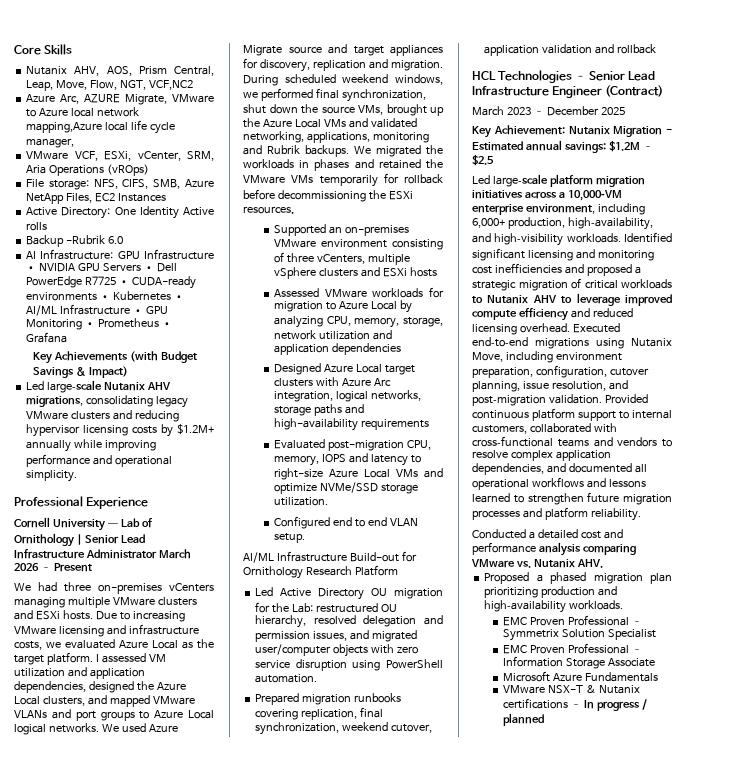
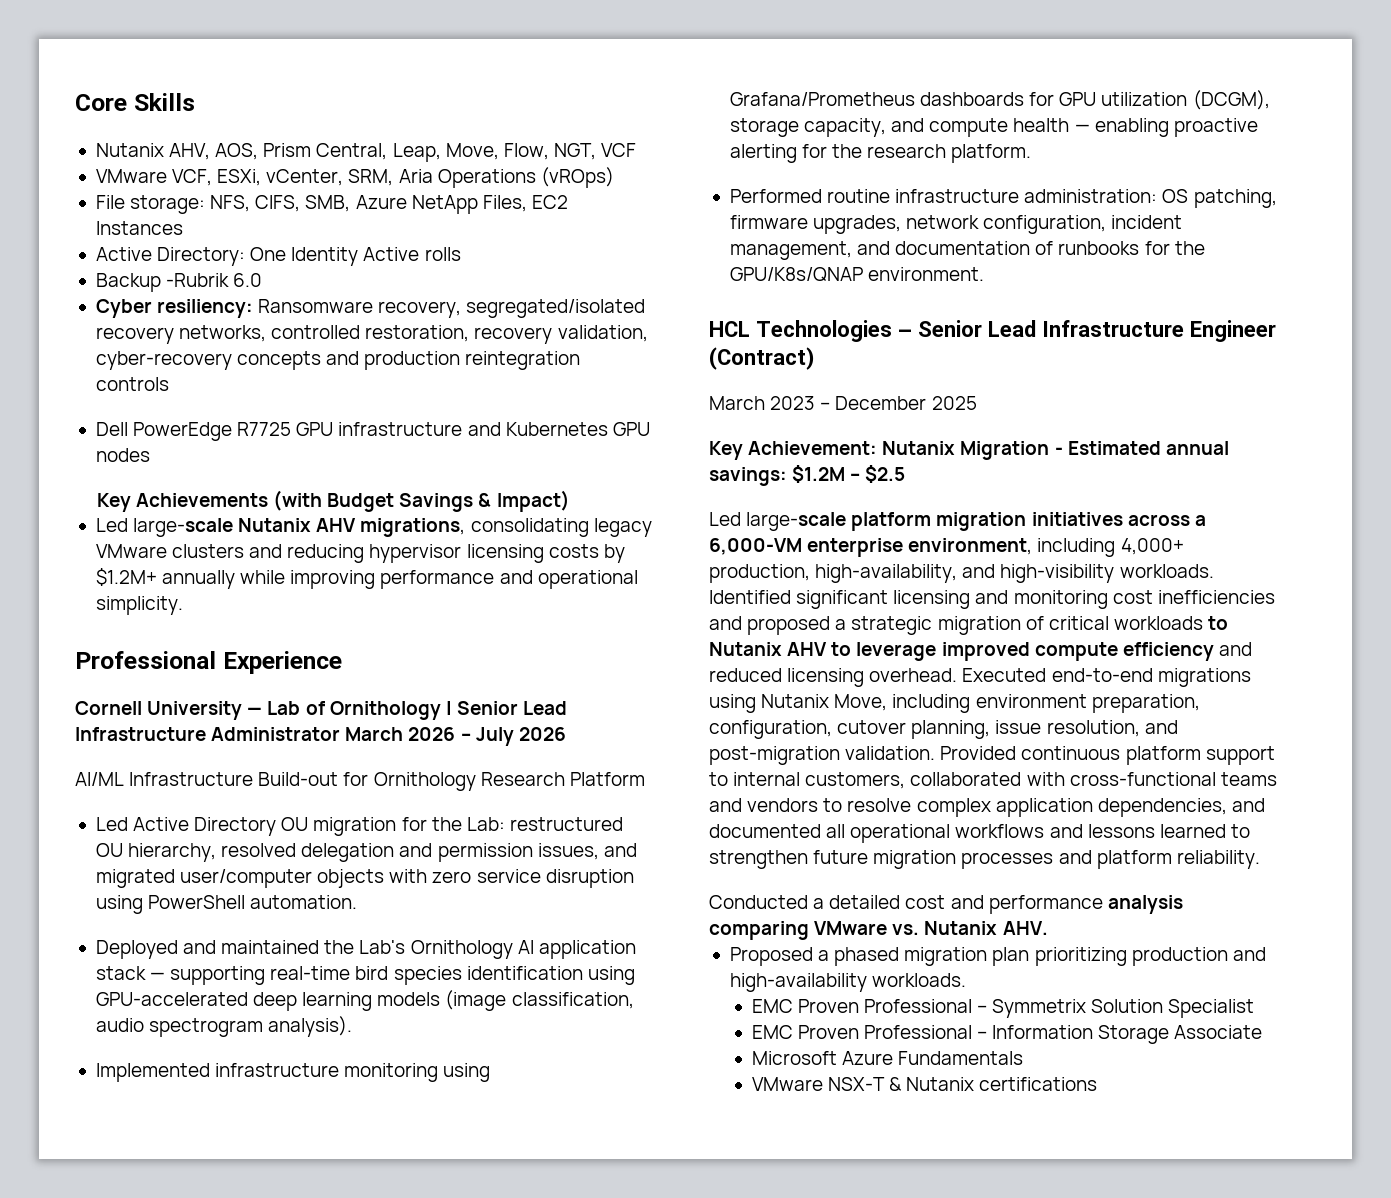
- Nutanix AHV, AOS, Prism Central, Leap, Move, Flow, NGT, VCF,NC2
- Azure Arc, AZURE Migrate, VMware to Azure local network mapping,Azure local life cycle manager,
+ Nutanix AHV, AOS, Prism Central, Leap, Move, Flow, NGT, VCF
- AI Infrastructure: GPU Infrastructure • NVIDIA GPU Servers • Dell PowerEdge R7725 • CUDA-ready environments • Kubernetes • AI/ML Infrastructure • GPU Monitoring • Prometheus • Grafana
+ Cyber resiliency: Ransomware recovery, segregated/isolated recovery networks, controlled restoration, recovery validation, cyber-recovery concepts and production reintegration controls
+ Dell PowerEdge R7725 GPU infrastructure and Kubernetes GPU nodes
- Cornell University — Lab of Ornithology | Senior Lead Infrastructure Administrator March 2026 – Present
- We had three on-premises vCenters managing multiple VMware clusters and ESXi hosts. Due to increasing VMware licensing and infrastructure costs, we evaluated Azure Local as the target platform. I assessed VM utilization and application dependencies, designed the Azure Local clusters, and mapped VMware VLANs and port groups to Azure Local logical networks. We used Azure Migrate source and target appliances for discovery, replication and migration. During scheduled weekend windows, we performed final synchronization, shut down the source VMs, brought up the Azure Local VMs and validated networking, applications, monitoring and Rubrik backups. We migrated the workloads in phases and retained the VMware VMs temporarily for rollback before decommissioning the ESXi resources.
- Supported an on-premises VMware environment consisting of three vCenters, multiple vSphere clusters and ESXi hosts
- Assessed VMware workloads for migration to Azure Local by analyzing CPU, memory, storage, network utilization and application dependencies
- Designed Azure Local target clusters with Azure Arc integration, logical networks, storage paths and high-availability requirements
- Evaluated post-migration CPU, memory, IOPS and latency to right-size Azure Local VMs and optimize NVMe/SSD storage utilization.
- Configured end to end VLAN setup.
+ Cornell University — Lab of Ornithology | Senior Lead Infrastructure Administrator March 2026 – July 2026
- Prepared migration runbooks covering replication, final synchronization, weekend cutover, application validation and rollback
+ Deployed and maintained the Lab's Ornithology AI application stack — supporting real-time bird species identification using GPU-accelerated deep learning models (image classification, audio spectrogram analysis).
+ Implemented infrastructure monitoring using Grafana/Prometheus dashboards for GPU utilization (DCGM), storage capacity, and compute health — enabling proactive alerting for the research platform.
+ Performed routine infrastructure administration: OS patching, firmware upgrades, network configuration, incident management, and documentation of runbooks for the GPU/K8s/QNAP environment.
- Led large‑scale platform migration initiatives across a 10,000‑VM enterprise environment, including 6,000+ production, high‑availability, and high‑visibility workloads.
+ Led large‑scale platform migration initiatives across a 6,000‑VM enterprise environment, including 4,000+ production, high‑availability, and high‑visibility workloads.
- VMware NSX-T & Nutanix certifications – In progress / planned
+ VMware NSX-T & Nutanix certifications

